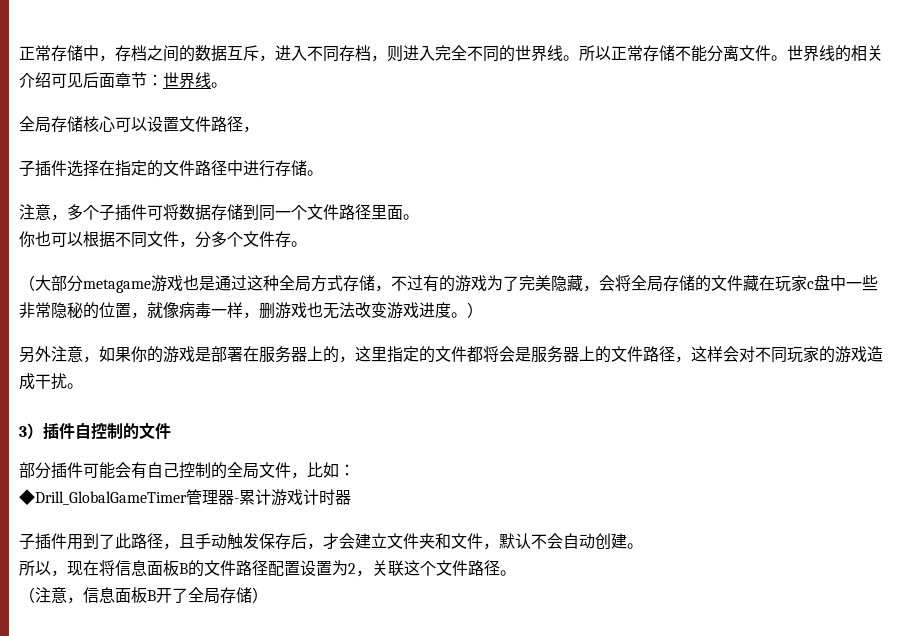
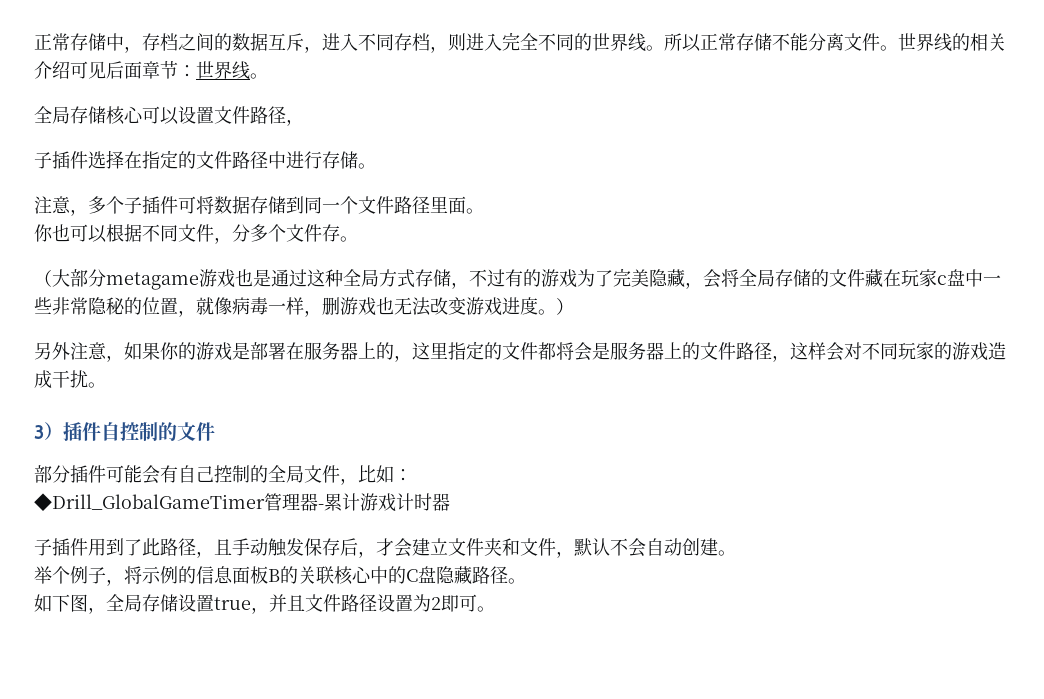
- 所以，现在将信息面板B的文件路径配置设置为2，关联这个文件路径。
- （注意，信息面板B开了全局存储）
+ 举个例子，将示例的信息面板B的关联核心中的C盘隐藏路径。
+ 如下图，全局存储设置true，并且文件路径设置为2即可。

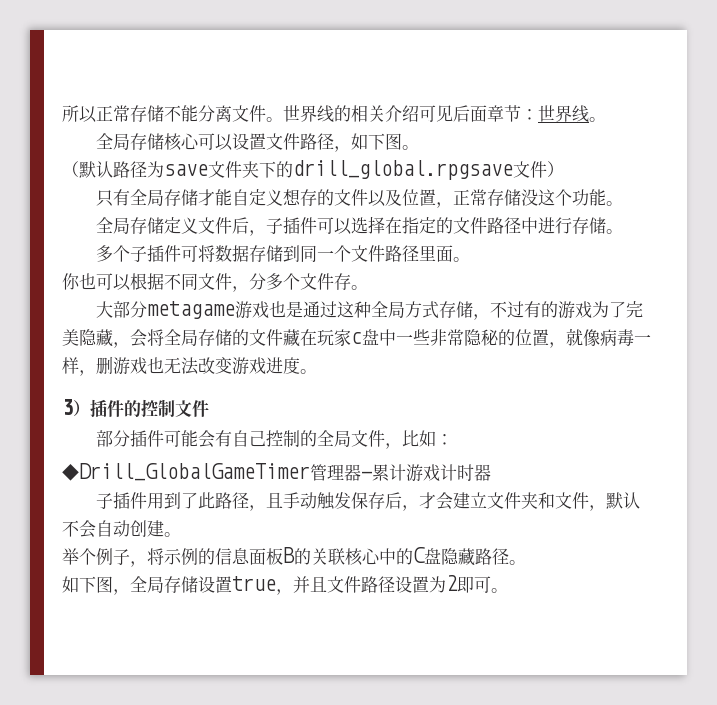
- 正常存储中，存档之间的数据互斥，进入不同存档，则进入完全不同的世界线。
- 全局存储核心可以设置文件路径，
- 子插件选择在指定的文件路径中进行存储。
+ 全局存储核心可以设置文件路径，如下图。
+ （默认路径为save文件夹下的drill_global.rpgsave文件）
+ 只有全局存储才能自定义想存的文件以及位置，正常存储没这个功能。
+ 全局存储定义文件后，子插件可以选择在指定的文件路径中进行存储。
- 注意，多个子插件可将数据存储到同一个文件路径里面。
+ 多个子插件可将数据存储到同一个文件路径里面。
- （大部分metagame游戏也是通过这种全局方式存储，不过有的游戏为了完美隐藏，会将全局存储的文件藏在玩家c盘中一些非常隐秘的位置，就像病毒一样，删游戏也无法改变游戏进度。）
- 另外注意，如果你的游戏是部署在服务器上的，这里指定的文件都将会是服务器上的文件路径，这样会对不同玩家的游戏造成干扰。
+ 大部分metagame游戏也是通过这种全局方式存储，不过有的游戏为了完美隐藏，会将全局存储的文件藏在玩家c盘中一些非常隐秘的位置，就像病毒一样，删游戏也无法改变游戏进度。
- 3）插件自控制的文件
+ 3）插件的控制文件

